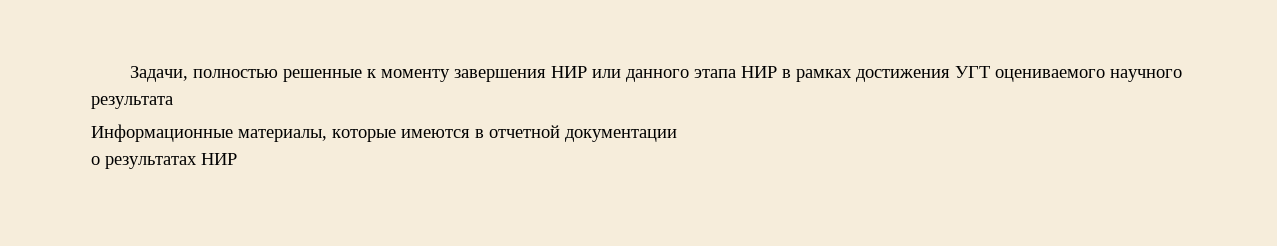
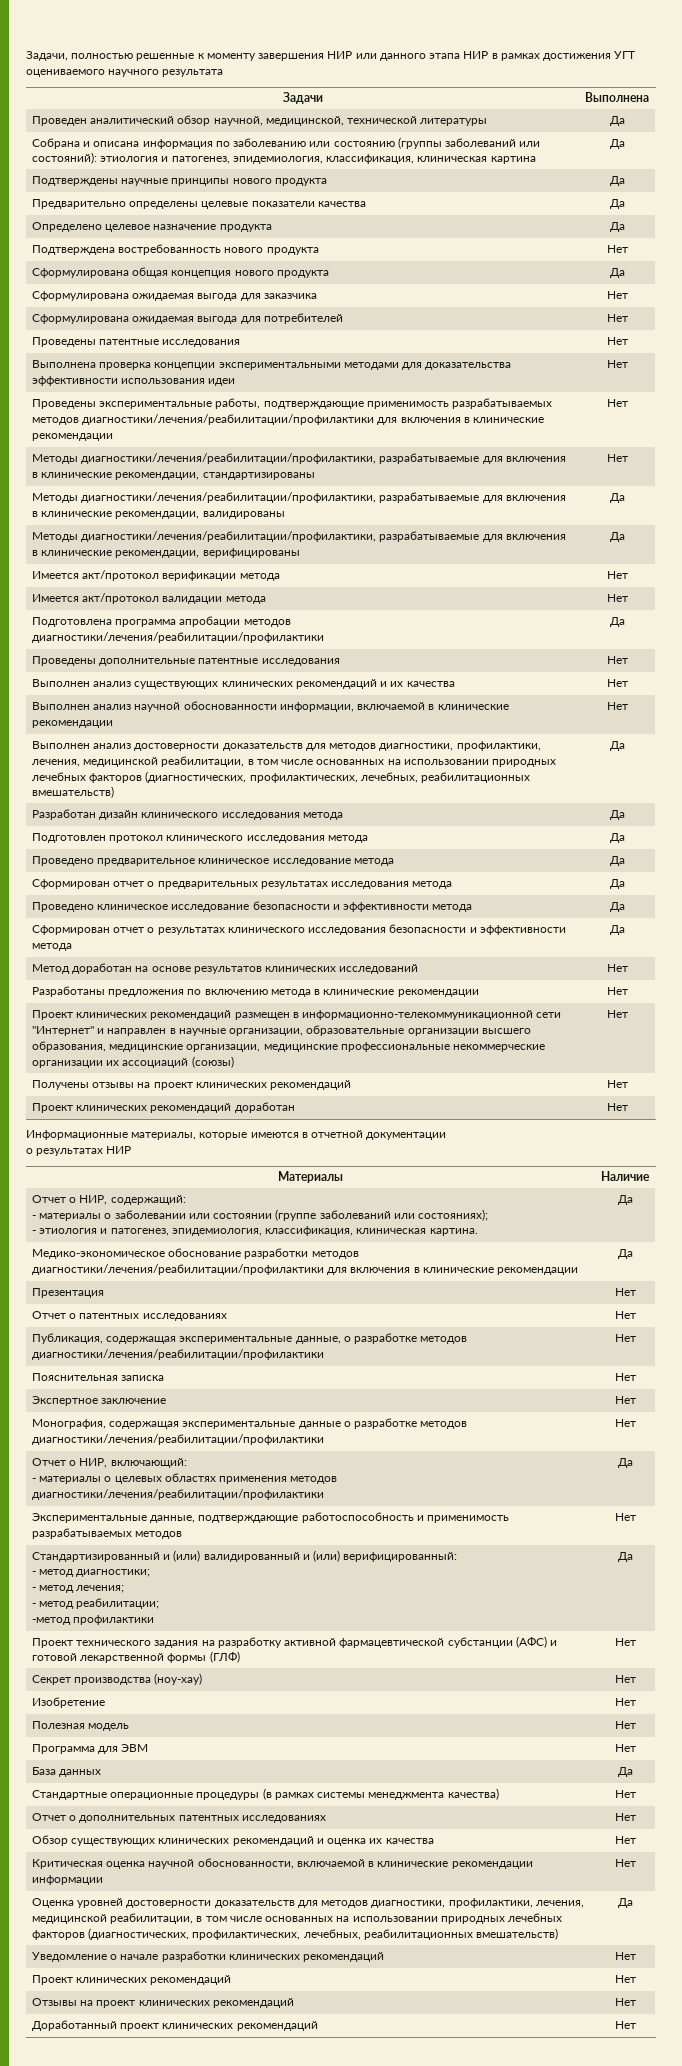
+ Задачи | Выполнена
+ Проведен аналитический обзор научной, медицинской, технической литературы | Да
+ Собрана и описана информация по заболеванию или состоянию (группы заболеваний или состояний): этиология и патогенез, эпидемиология, классификация, клиническая картина | Да
+ Подтверждены научные принципы нового продукта | Да
+ Предварительно определены целевые показатели качества | Да
+ Определено целевое назначение продукта | Да
+ Подтверждена востребованность нового продукта | Нет
+ Сформулирована общая концепция нового продукта | Да
+ Сформулирована ожидаемая выгода для заказчика | Нет
+ Сформулирована ожидаемая выгода для потребителей | Нет
+ Проведены патентные исследования | Нет
+ Выполнена проверка концепции экспериментальными методами для доказательства эффективности использования идеи | Нет
+ Проведены экспериментальные работы, подтверждающие применимость разрабатываемых методов диагностики/лечения/реабилитации/профилактики для включения в клинические рекомендации | Нет
+ Методы диагностики/лечения/реабилитации/профилактики, разрабатываемые для включения в клинические рекомендации, стандартизированы | Нет
+ Методы диагностики/лечения/реабилитации/профилактики, разрабатываемые для включения в клинические рекомендации, валидированы | Да
+ Методы диагностики/лечения/реабилитации/профилактики, разрабатываемые для включения в клинические рекомендации, верифицированы | Да
+ Имеется акт/протокол верификации метода | Нет
+ Имеется акт/протокол валидации метода | Нет
+ Подготовлена программа апробации методов диагностики/лечения/реабилитации/профилактики | Да
+ Проведены дополнительные патентные исследования | Нет
+ Выполнен анализ существующих клинических рекомендаций и их качества | Нет
+ Выполнен анализ научной обоснованности информации, включаемой в клинические рекомендации | Нет
+ Выполнен анализ достоверности доказательств для методов диагностики, профилактики, лечения, медицинской реабилитации, в том числе основанных на использовании природных лечебных факторов (диагностических, профилактических, лечебных, реабилитационных вмешательств) | Да
+ Разработан дизайн клинического исследования метода | Да
+ Подготовлен протокол клинического исследования метода | Да
+ Проведено предварительное клиническое исследование метода | Да
+ Сформирован отчет о предварительных результатах исследования метода | Да
+ Проведено клиническое исследование безопасности и эффективности метода | Да
+ Сформирован отчет о результатах клинического исследования безопасности и эффективности метода | Да
+ Метод доработан на основе результатов клинических исследований | Нет
+ Разработаны предложения по включению метода в клинические рекомендации | Нет
+ Проект клинических рекомендаций размещен в информационно-телекоммуникационной сети "Интернет" и направлен в научные организации, образовательные организации высшего образования, медицинские организации, медицинские профессиональные некоммерческие организации их ассоциаций (союзы) | Нет
+ Получены отзывы на проект клинических рекомендаций | Нет
+ Проект клинических рекомендаций доработан | Нет
+ Материалы | Наличие
+ Отчет о НИР, содержащий:
+ - материалы о заболевании или состоянии (группе заболеваний или состояниях);
+ - этиология и патогенез, эпидемиология, классификация, клиническая картина. | Да
+ Медико-экономическое обоснование разработки методов диагностики/лечения/реабилитации/профилактики для включения в клинические рекомендации | Да
+ Презентация | Нет
+ Отчет о патентных исследованиях | Нет
+ Публикация, содержащая экспериментальные данные, о разработке методов диагностики/лечения/реабилитации/профилактики | Нет
+ Пояснительная записка | Нет
+ Экспертное заключение | Нет
+ Монография, содержащая экспериментальные данные о разработке методов диагностики/лечения/реабилитации/профилактики | Нет
+ Отчет о НИР, включающий:
+ - материалы о целевых областях применения методов диагностики/лечения/реабилитации/профилактики | Да
+ Экспериментальные данные, подтверждающие работоспособность и применимость разрабатываемых методов | Нет
+ Стандартизированный и (или) валидированный и (или) верифицированный:
+ - метод диагностики;
+ - метод лечения;
+ - метод реабилитации;
+ -метод профилактики | Да
+ Проект технического задания на разработку активной фармацевтической субстанции (АФС) и готовой лекарственной формы (ГЛФ) | Нет
+ Секрет производства (ноу-хау) | Нет
+ Изобретение | Нет
+ Полезная модель | Нет
+ Программа для ЭВМ | Нет
+ База данных | Да
+ Стандартные операционные процедуры (в рамках системы менеджмента качества) | Нет
+ Отчет о дополнительных патентных исследованиях | Нет
+ Обзор существующих клинических рекомендаций и оценка их качества | Нет
+ Критическая оценка научной обоснованности, включаемой в клинические рекомендации информации | Нет
+ Оценка уровней достоверности доказательств для методов диагностики, профилактики, лечения, медицинской реабилитации, в том числе основанных на использовании природных лечебных факторов (диагностических, профилактических, лечебных, реабилитационных вмешательств) | Да
+ Уведомление о начале разработки клинических рекомендаций | Нет
+ Проект клинических рекомендаций | Нет
+ Отзывы на проект клинических рекомендаций | Нет
+ Доработанный проект клинических рекомендаций | Нет

